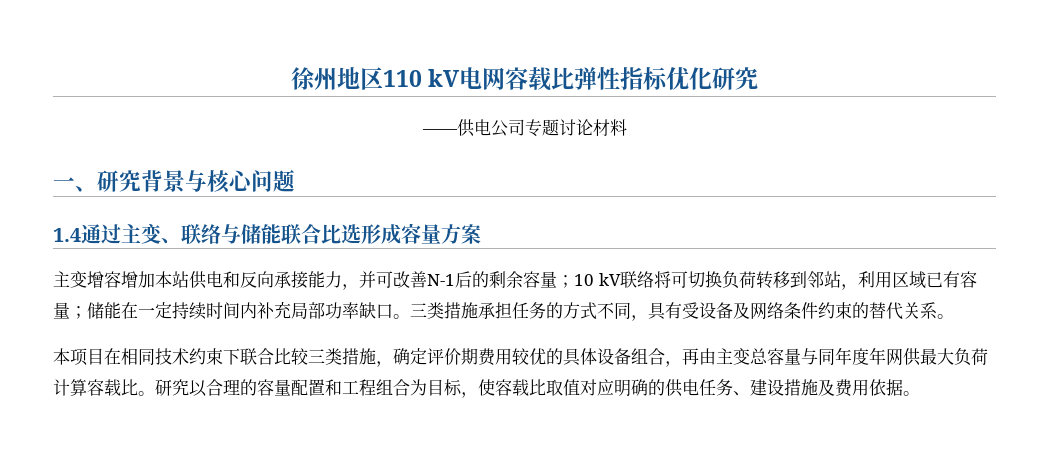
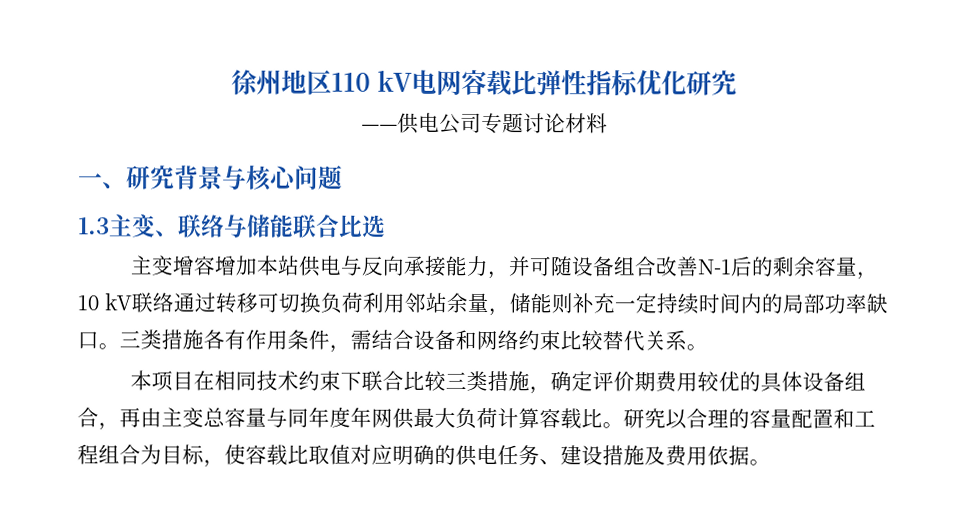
- 1.4通过主变、联络与储能联合比选形成容量方案
+ 1.3主变、联络与储能联合比选
- 主变增容增加本站供电和反向承接能力，并可改善N-1后的剩余容量；10 kV联络将可切换负荷转移到邻站，利用区域已有容量；储能在一定持续时间内补充局部功率缺口。
+ 主变增容增加本站供电与反向承接能力，并可随设备组合改善N-1后的剩余容量，10 kV联络通过转移可切换负荷利用邻站余量，储能则补充一定持续时间内的局部功率缺口。
- 三类措施承担任务的方式不同，具有受设备及网络条件约束的替代关系。
+ 三类措施各有作用条件，需结合设备和网络约束比较替代关系。

